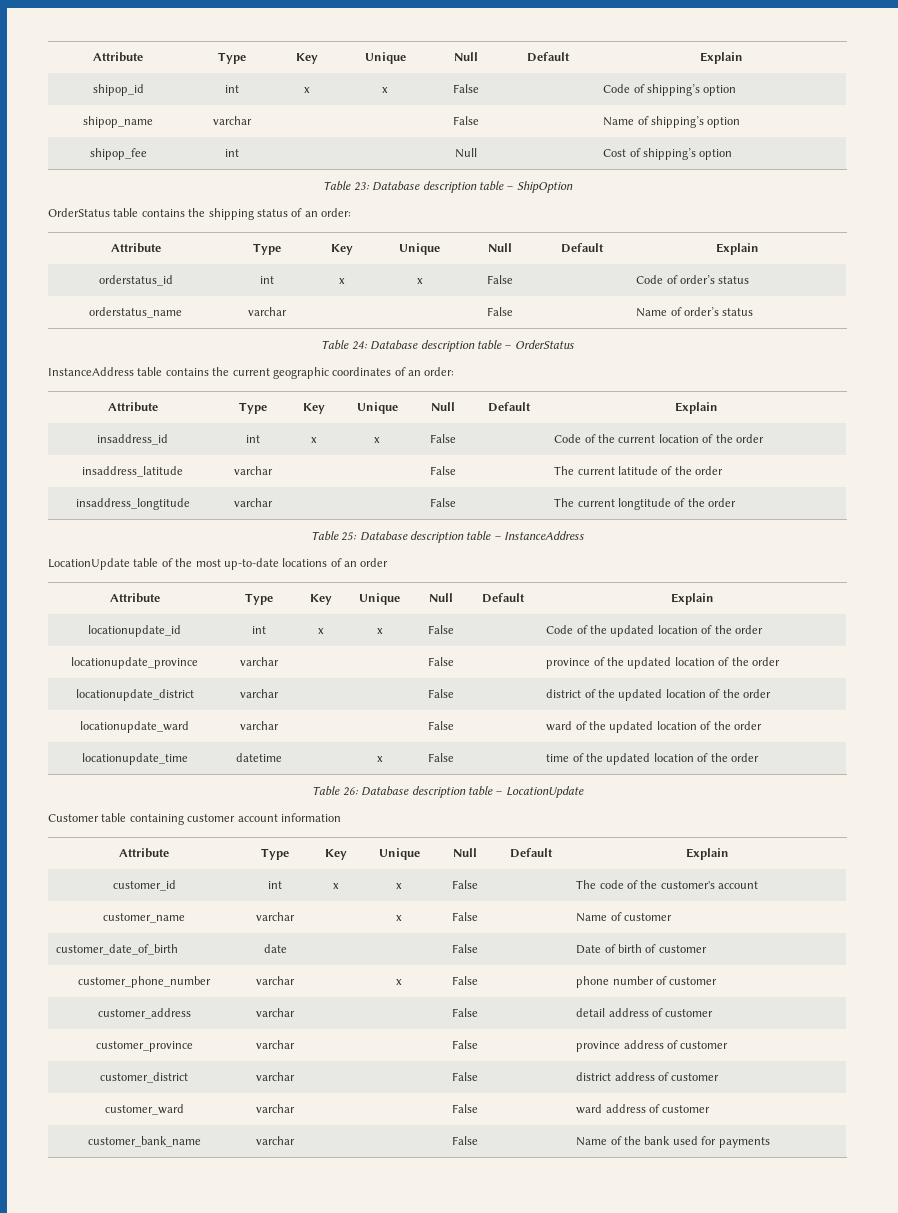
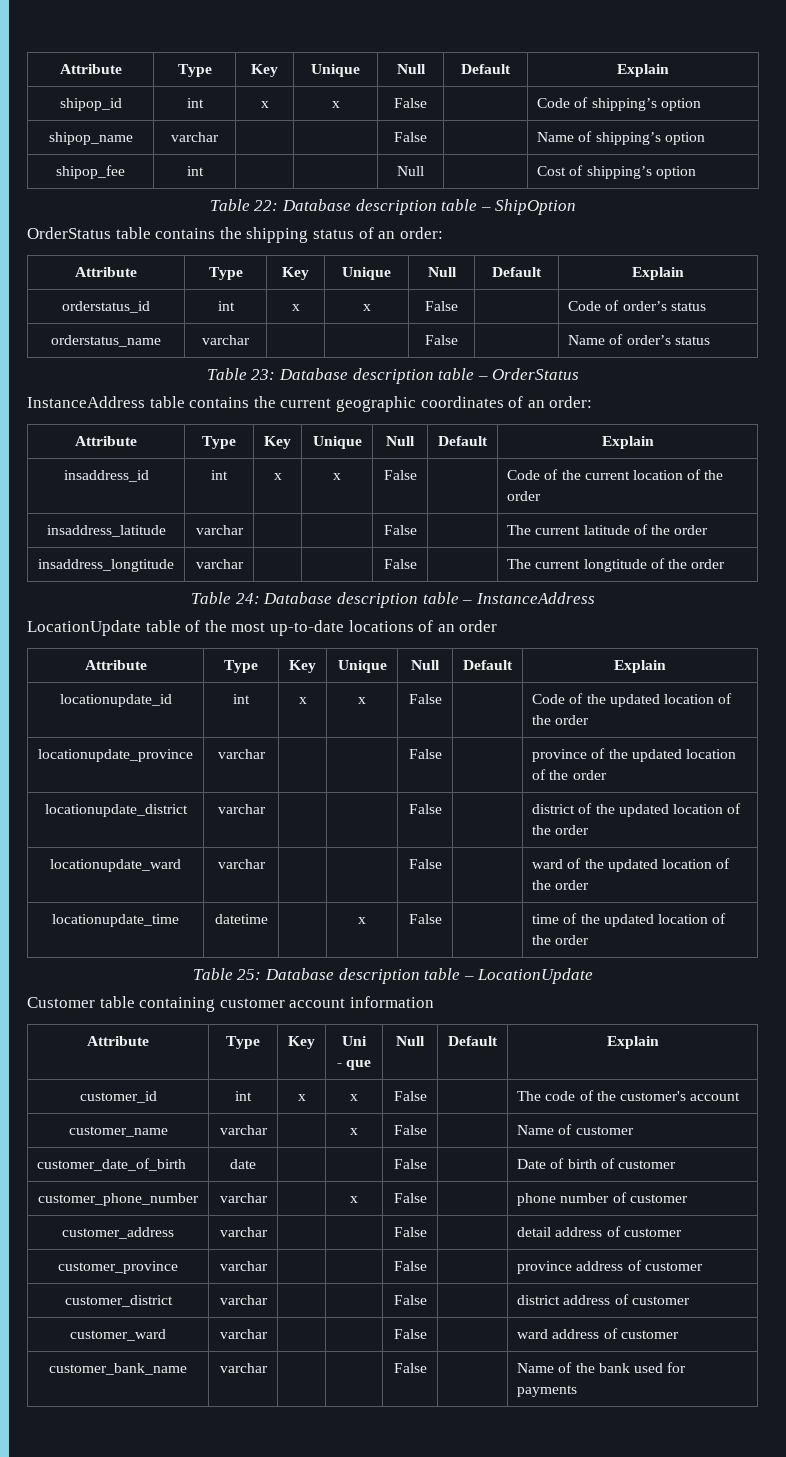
- Table 23: Database description table – ShipOption
+ Table 22: Database description table – ShipOption
- Table 24: Database description table – OrderStatus
+ Table 23: Database description table – OrderStatus
- Table 25: Database description table – InstanceAddress
+ Table 24: Database description table – InstanceAddress
- Table 26: Database description table – LocationUpdate
+ Table 25: Database description table – LocationUpdate
  Customer table containing customer account information
- Attribute | Type | Key | Unique | Null | Default | Explain
+ Attribute | Type | Key | Uni
+ - que | Null | Default | Explain

